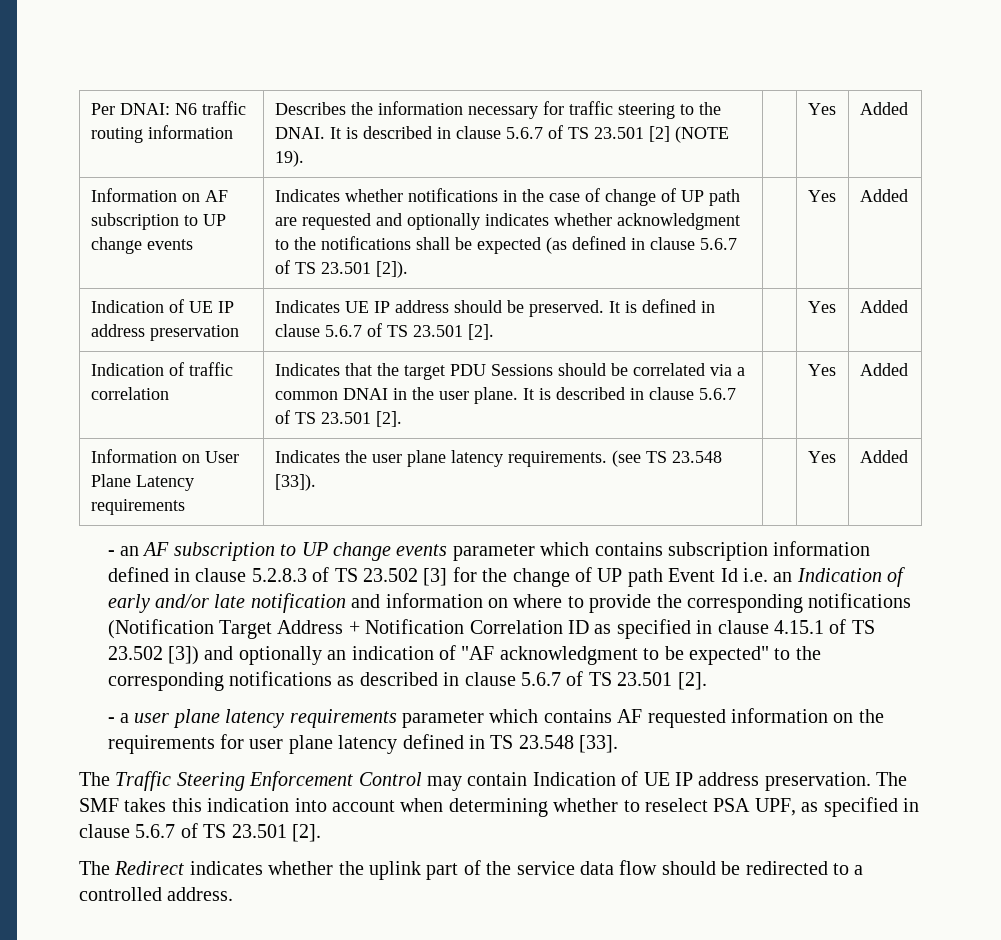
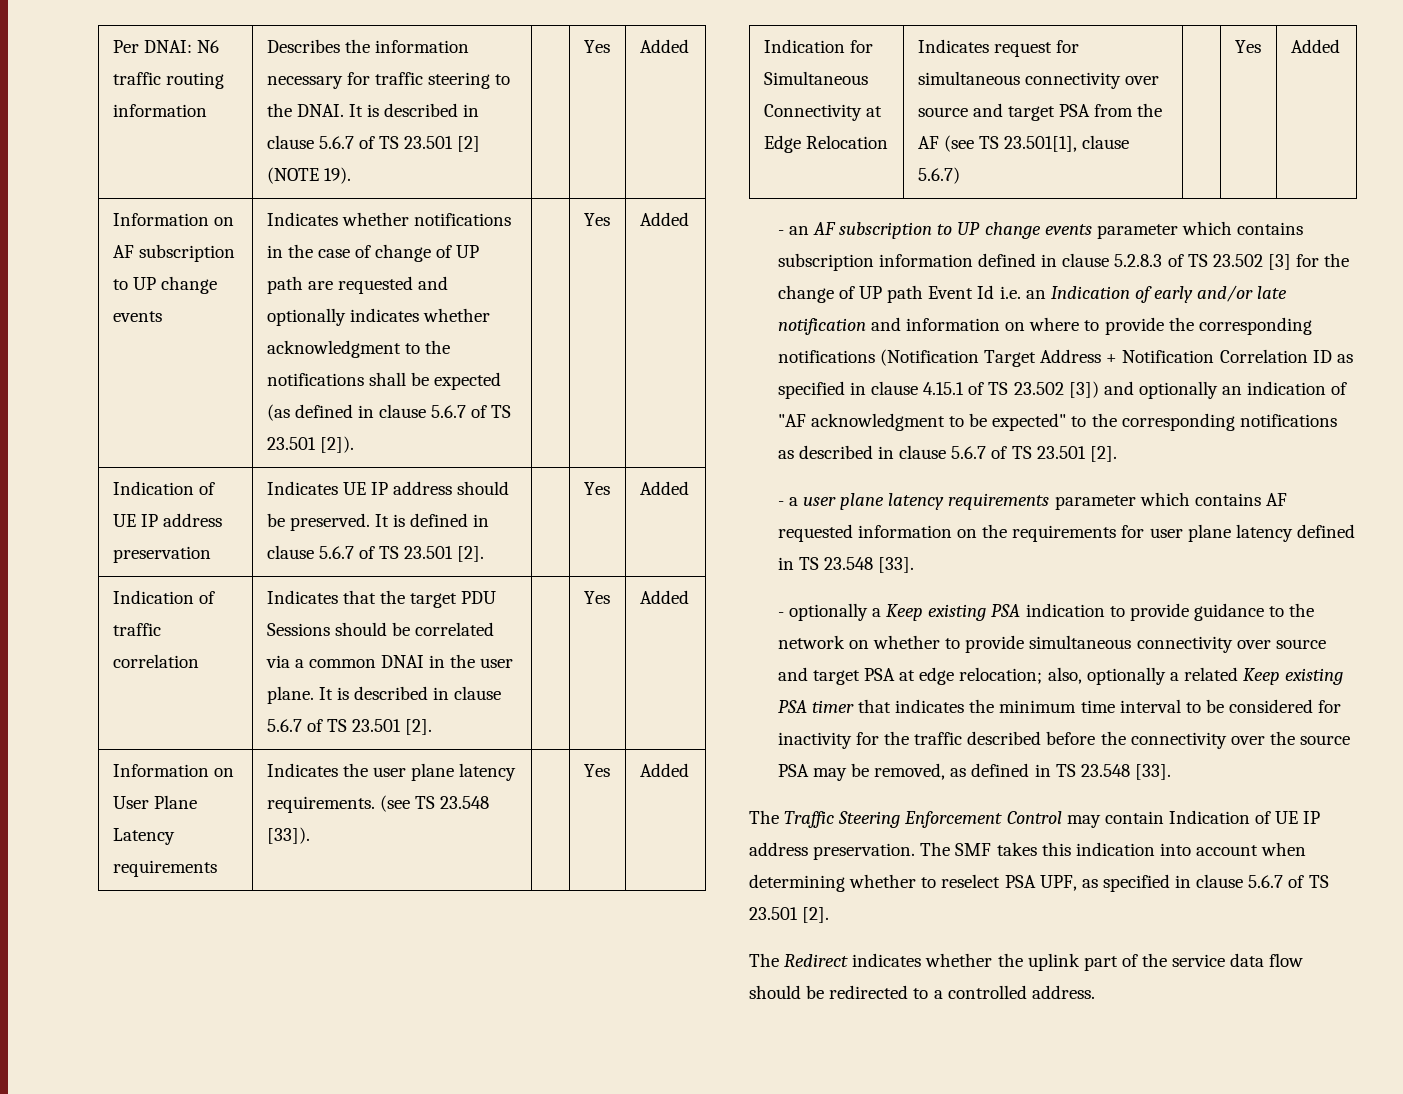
+ Indication for Simultaneous Connectivity at Edge Relocation | Indicates request for simultaneous connectivity over source and target PSA from the AF (see TS 23.501[1], clause 5.6.7) | | Yes | Added
+ - optionally a Keep existing PSA indication to provide guidance to the network on whether to provide simultaneous connectivity over source and target PSA at edge relocation; also, optionally a related Keep existing PSA timer that indicates the minimum time interval to be considered for inactivity for the traffic described before the connectivity over the source PSA may be removed, as defined in TS 23.548 [33].

